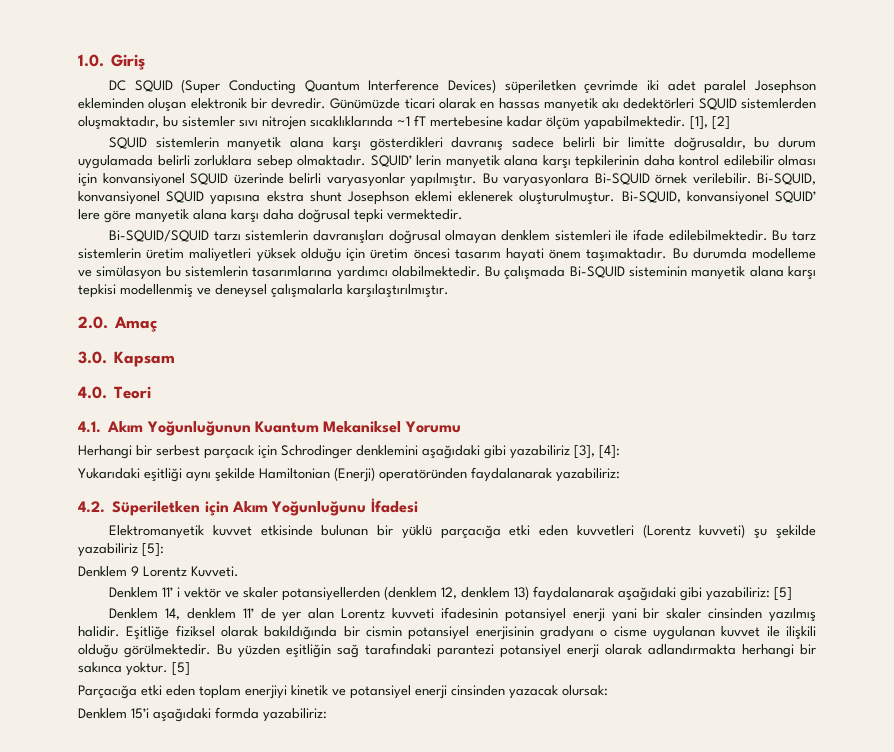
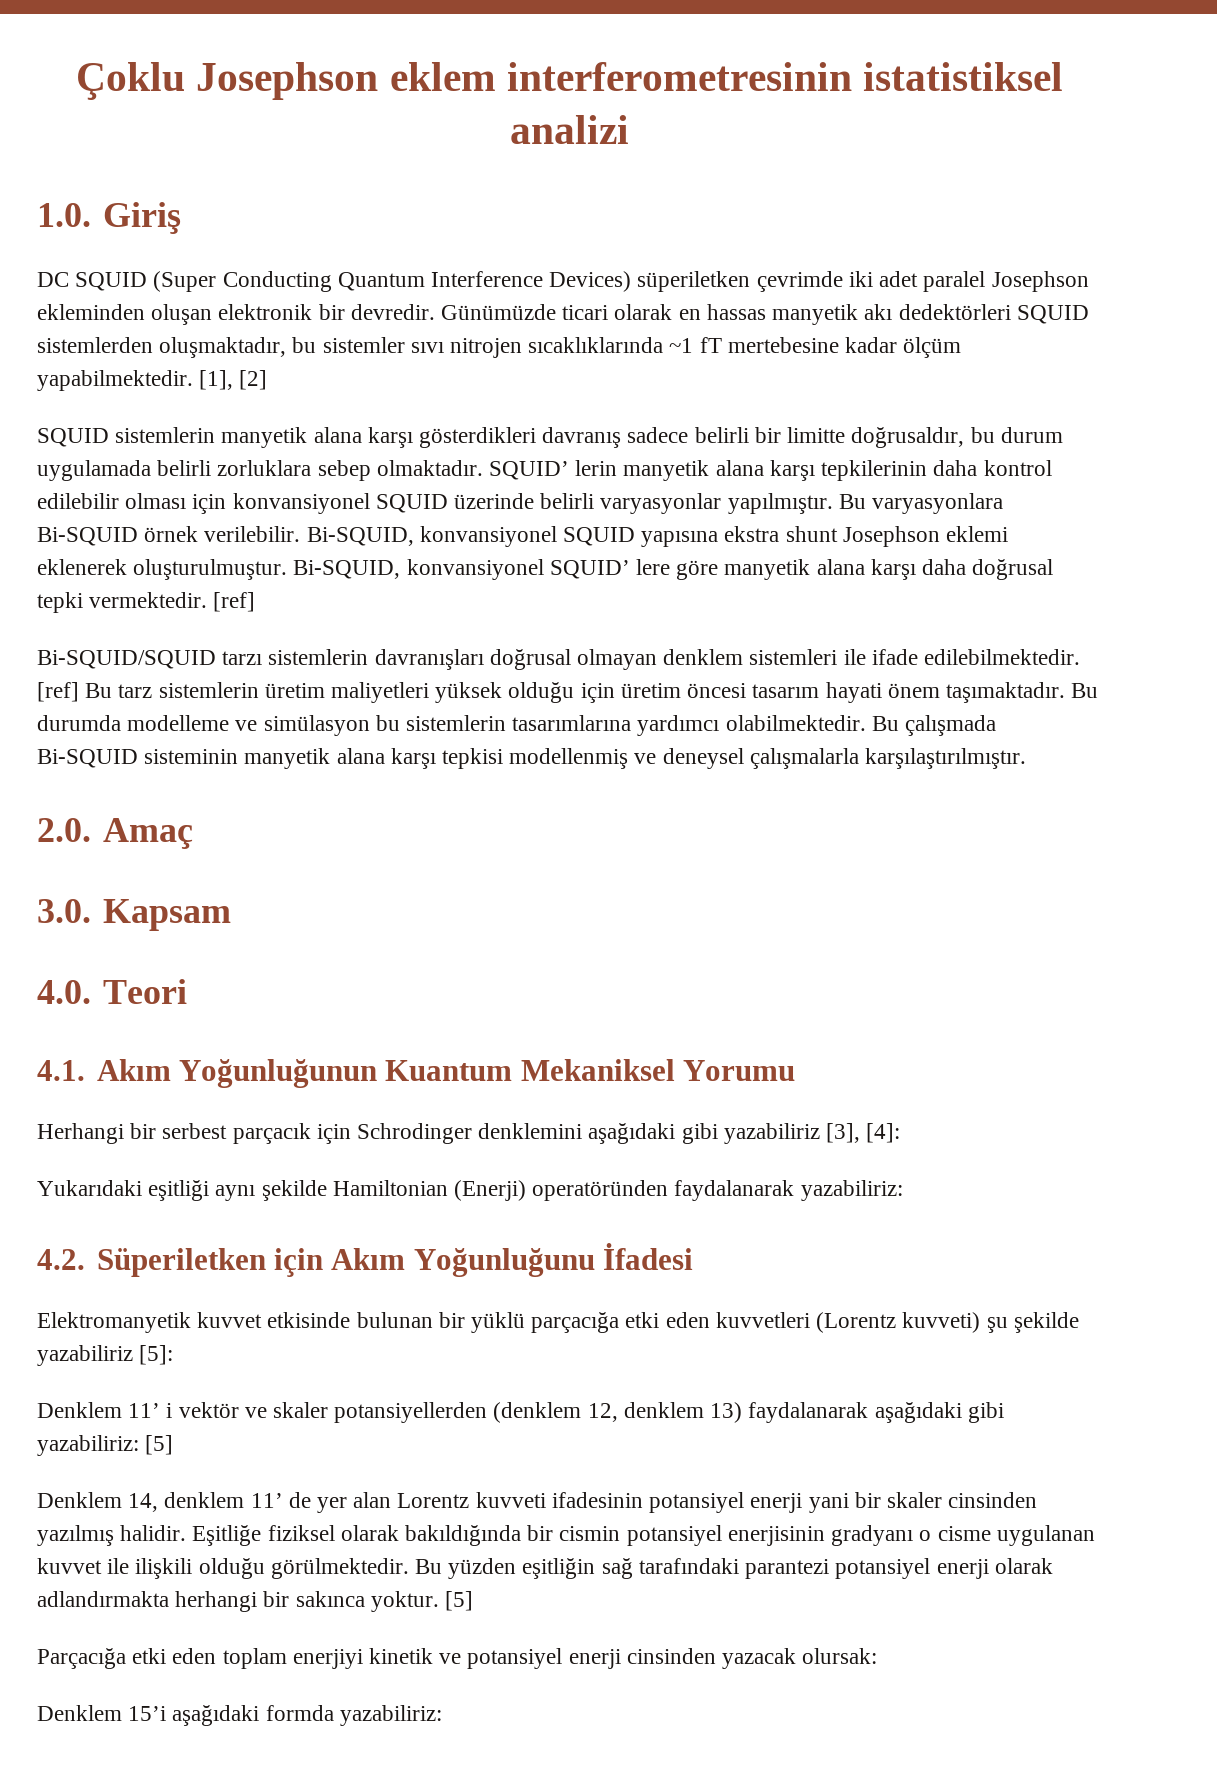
+ Çoklu Josephson eklem interferometresinin istatistiksel analizi
- Bi-SQUID, konvansiyonel SQUID’ lere göre manyetik alana karşı daha doğrusal tepki vermektedir.
+ Bi-SQUID, konvansiyonel SQUID’ lere göre manyetik alana karşı daha doğrusal tepki vermektedir. [ref]
- Bu tarz sistemlerin üretim maliyetleri yüksek olduğu için üretim öncesi tasarım hayati önem taşımaktadır.
+ [ref] Bu tarz sistemlerin üretim maliyetleri yüksek olduğu için üretim öncesi tasarım hayati önem taşımaktadır.
- Denklem 9 Lorentz Kuvveti.

